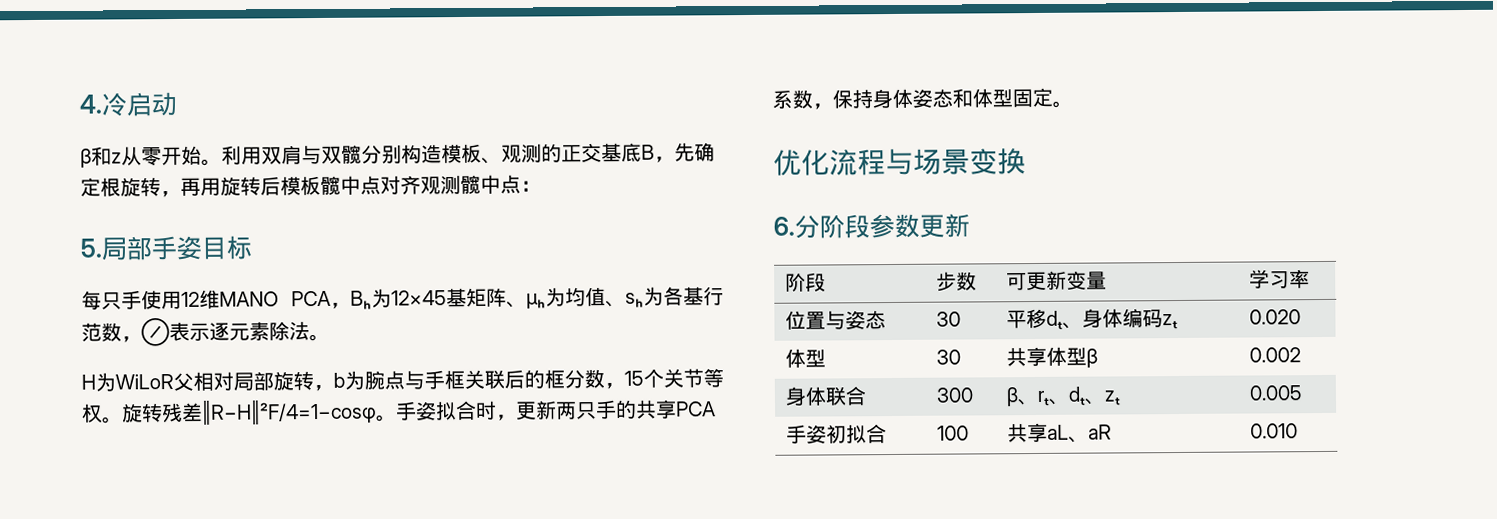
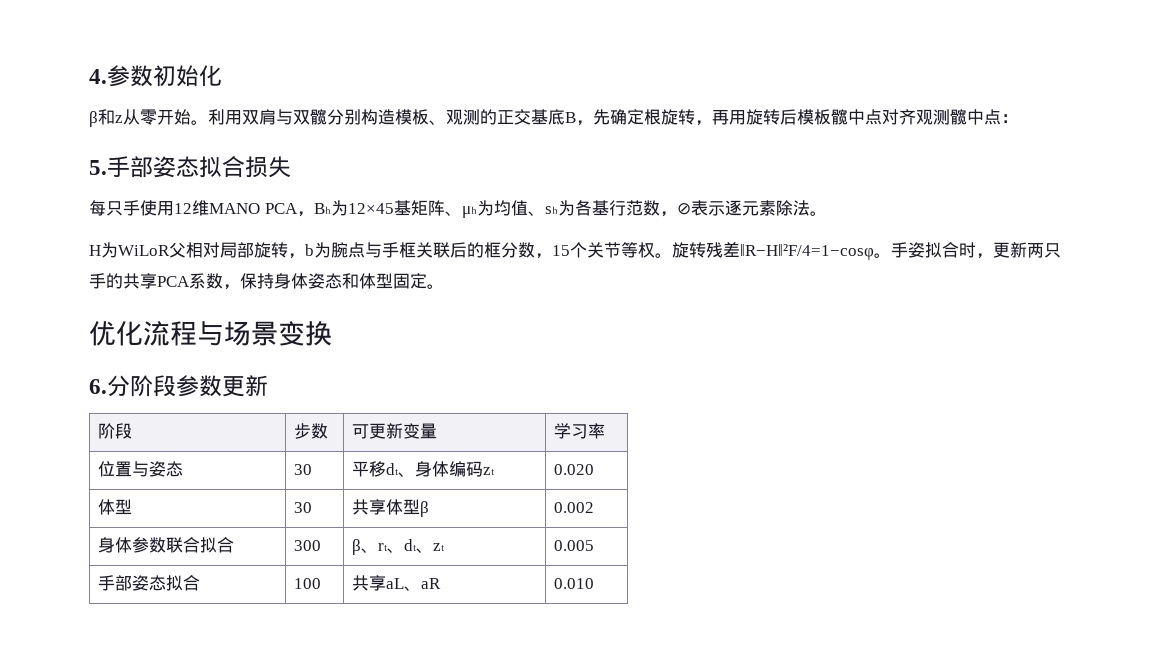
- 4.冷启动
+ 4.参数初始化
- 5.局部手姿目标
+ 5.手部姿态拟合损失
- 身体联合 | 300 | β、rₜ、dₜ、zₜ | 0.005
+ 身体参数联合拟合 | 300 | β、rₜ、dₜ、zₜ | 0.005
- 手姿初拟合 | 100 | 共享aL、aR | 0.010
+ 手部姿态拟合 | 100 | 共享aL、aR | 0.010

